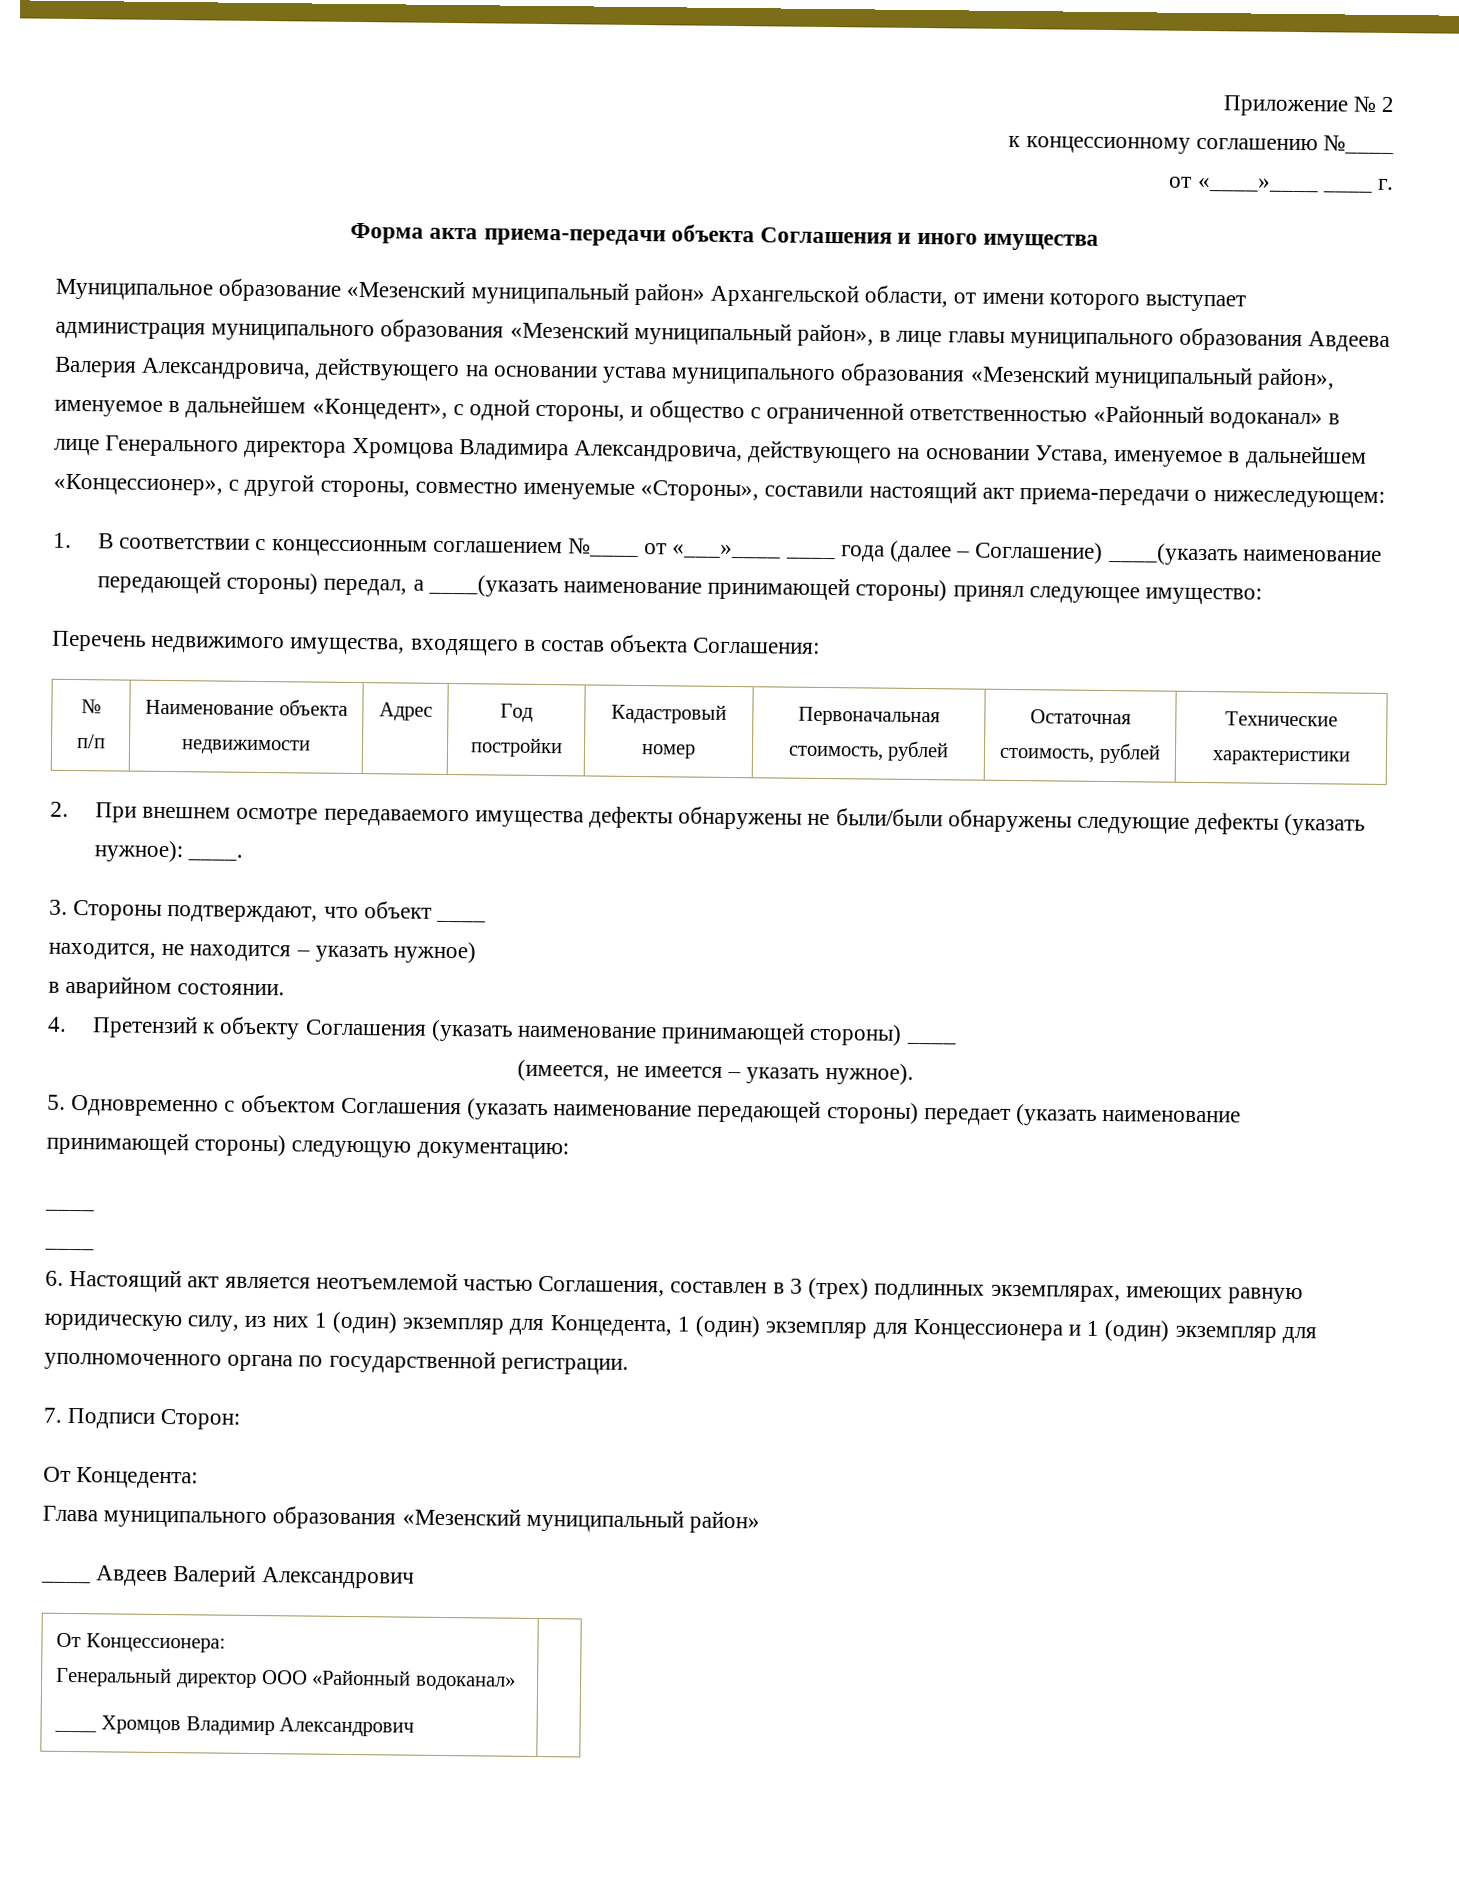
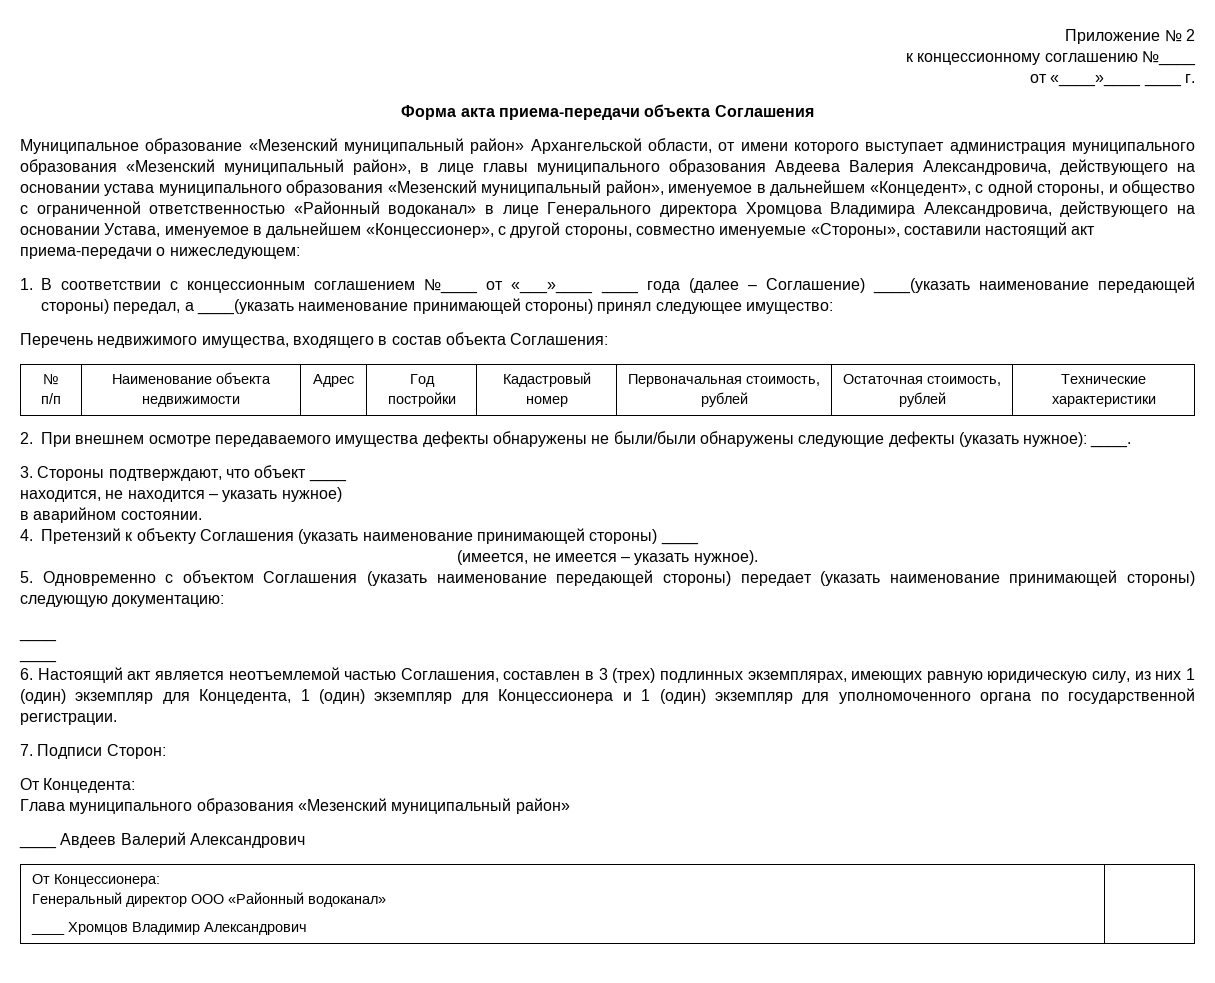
- Форма акта приема-передачи объекта Соглашения и иного имущества
+ Форма акта приема-передачи объекта Соглашения

